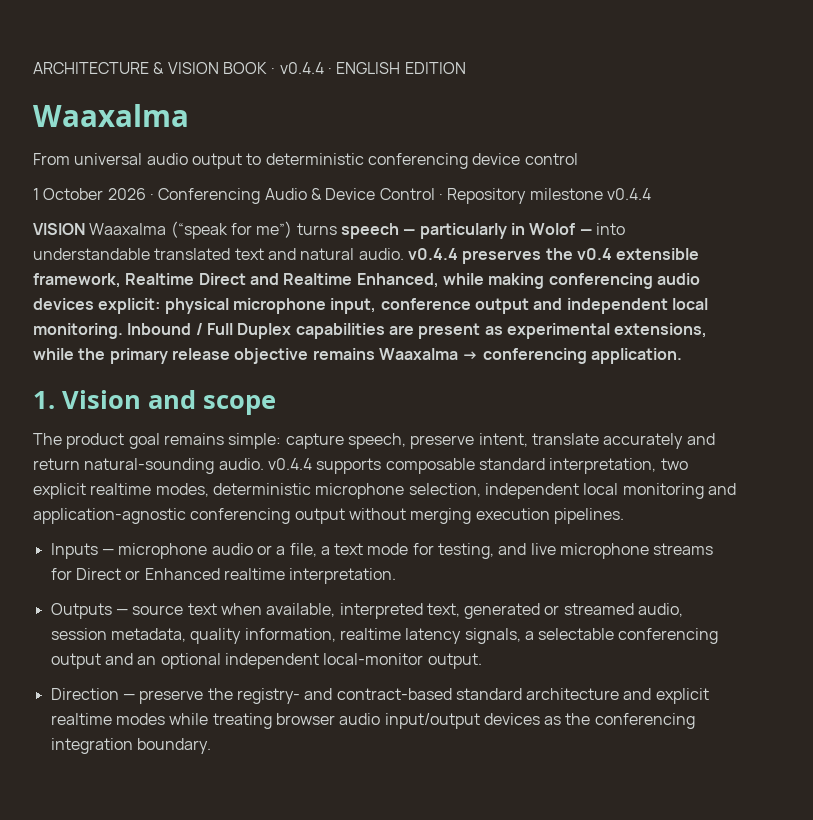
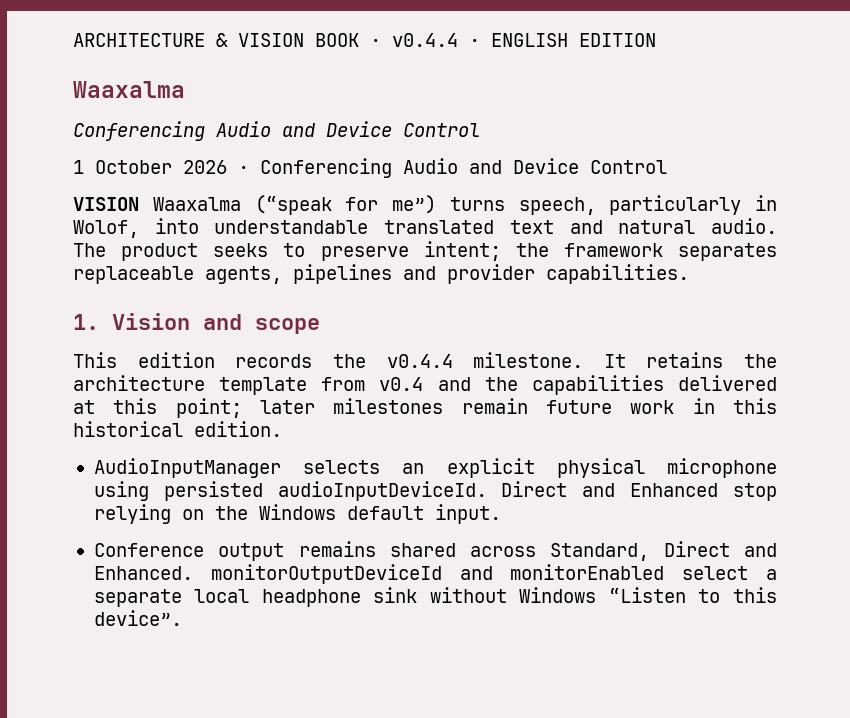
  ARCHITECTURE & VISION BOOK · v0.4.4 · ENGLISH EDITION
  Waaxalma
- From universal audio output to deterministic conferencing device control
+ Conferencing Audio and Device Control
- 1 October 2026 · Conferencing Audio & Device Control · Repository milestone v0.4.4
+ 1 October 2026 · Conferencing Audio and Device Control
- VISION Waaxalma (“speak for me”) turns speech — particularly in Wolof — into understandable translated text and natural audio. v0.4.4 preserves the v0.4 extensible framework, Realtime Direct and Realtime Enhanced, while making conferencing audio devices explicit: physical microphone input, conference output and independent local monitoring. Inbound / Full Duplex capabilities are present as experimental extensions, while the primary release objective remains Waaxalma → conferencing application.
+ VISION Waaxalma (“speak for me”) turns speech, particularly in Wolof, into understandable translated text and natural audio. The product seeks to preserve intent; the framework separates replaceable agents, pipelines and provider capabilities.
  1. Vision and scope
- The product goal remains simple: capture speech, preserve intent, translate accurately and return natural-sounding audio. v0.4.4 supports composable standard interpretation, two explicit realtime modes, deterministic microphone selection, independent local monitoring and application-agnostic conferencing output without merging execution pipelines.
- Inputs — microphone audio or a file, a text mode for testing, and live microphone streams for Direct or Enhanced realtime interpretation.
- Outputs — source text when available, interpreted text, generated or streamed audio, session metadata, quality information, realtime latency signals, a selectable conferencing output and an optional independent local-monitor output.
- Direction — preserve the registry- and contract-based standard architecture and explicit realtime modes while treating browser audio input/output devices as the conferencing integration boundary.
+ This edition records the v0.4.4 milestone. It retains the architecture template from v0.4 and the capabilities delivered at this point; later milestones remain future work in this historical edition.
+ AudioInputManager selects an explicit physical microphone using persisted audioInputDeviceId. Direct and Enhanced stop relying on the Windows default input.
+ Conference output remains shared across Standard, Direct and Enhanced. monitorOutputDeviceId and monitorEnabled select a separate local headphone sink without Windows “Listen to this device”.

